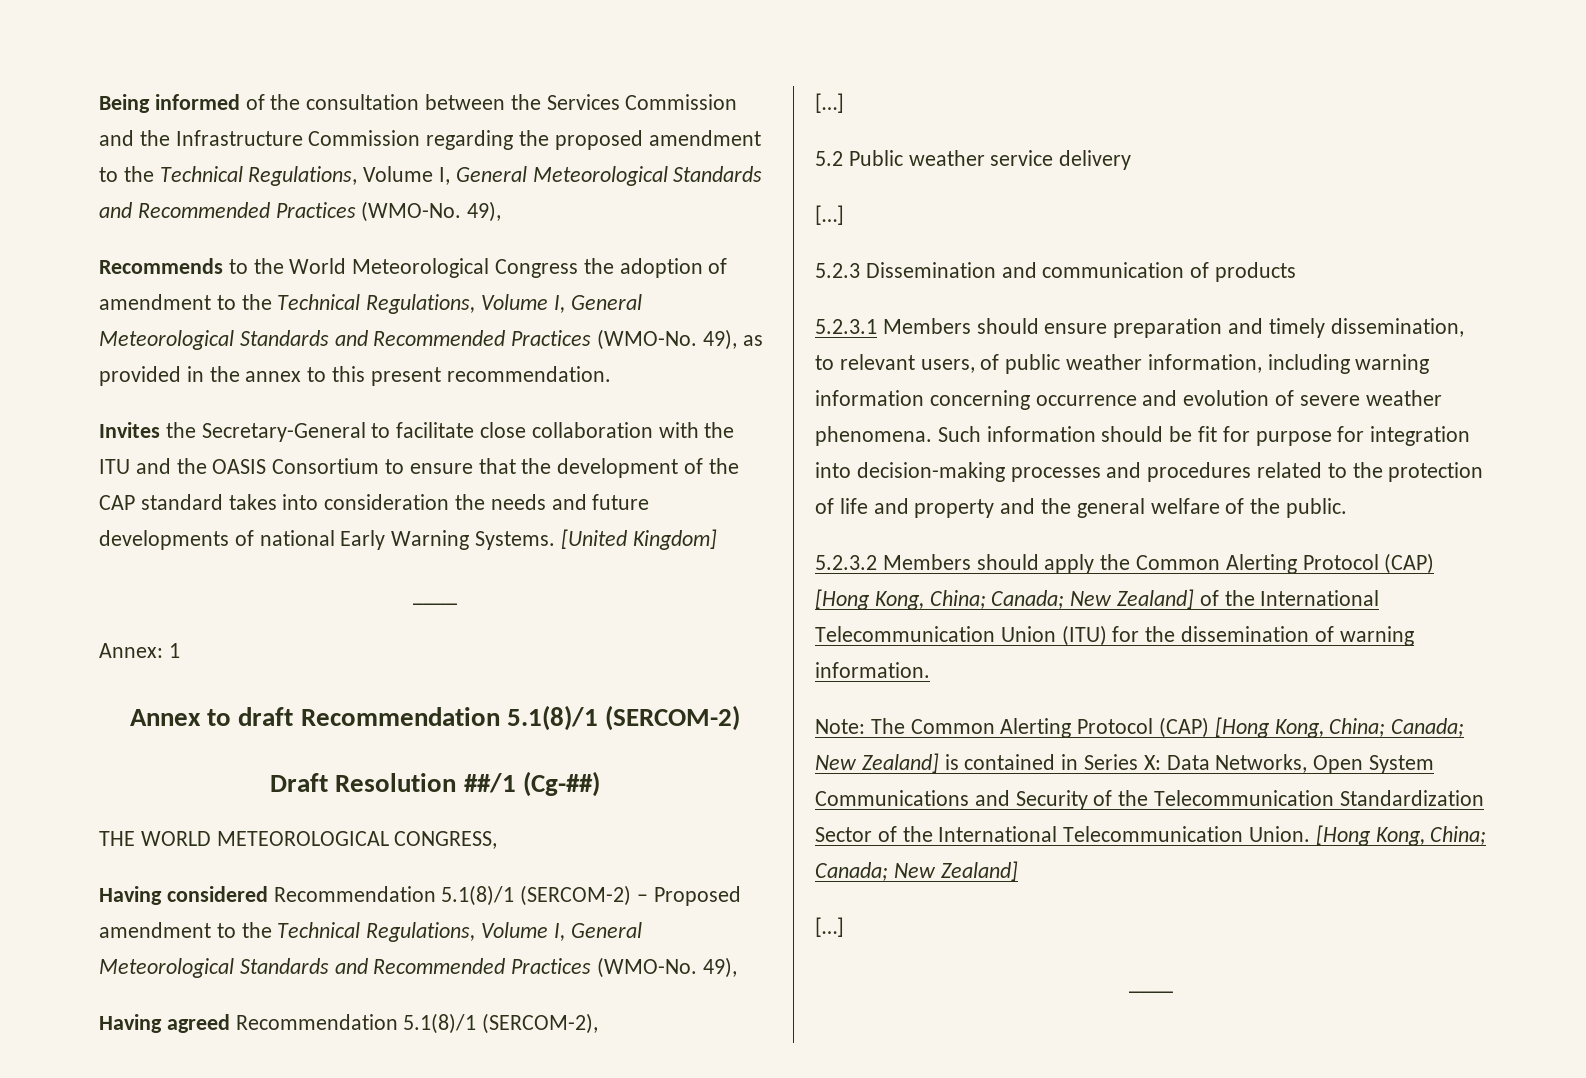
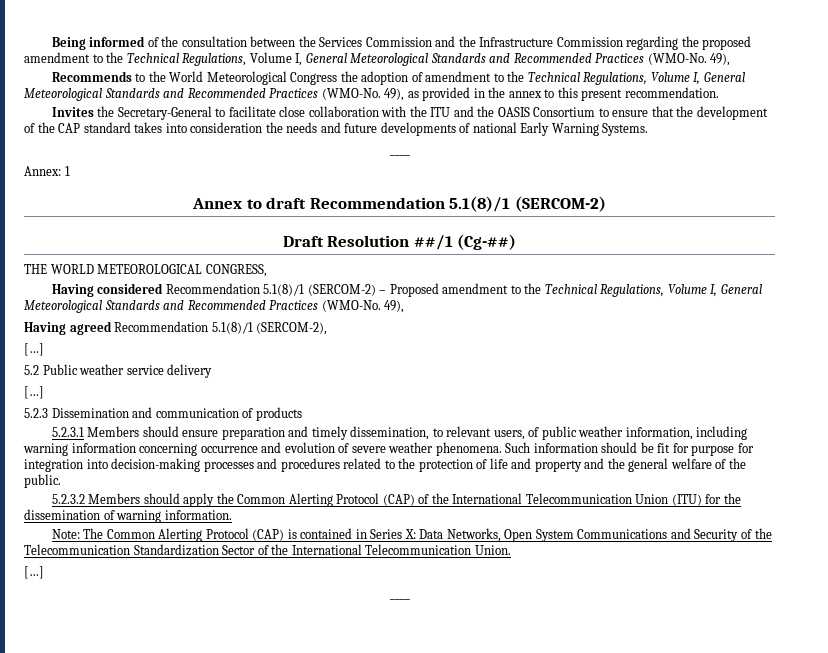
- [United Kingdom]
- 5.2.3.2 Members should apply the Common Alerting Protocol (CAP) [Hong Kong, China; Canada; New Zealand] of the International Telecommunication Union (ITU) for the dissemination of warning information.
+ 5.2.3.2 Members should apply the Common Alerting Protocol (CAP) of the International Telecommunication Union (ITU) for the dissemination of warning information.
- Note: The Common Alerting Protocol (CAP) [Hong Kong, China; Canada; New Zealand] is contained in Series X: Data Networks, Open System Communications and Security of the Telecommunication Standardization Sector of the International Telecommunication Union. [Hong Kong, China; Canada; New Zealand]
+ Note: The Common Alerting Protocol (CAP) is contained in Series X: Data Networks, Open System Communications and Security of the Telecommunication Standardization Sector of the International Telecommunication Union.

